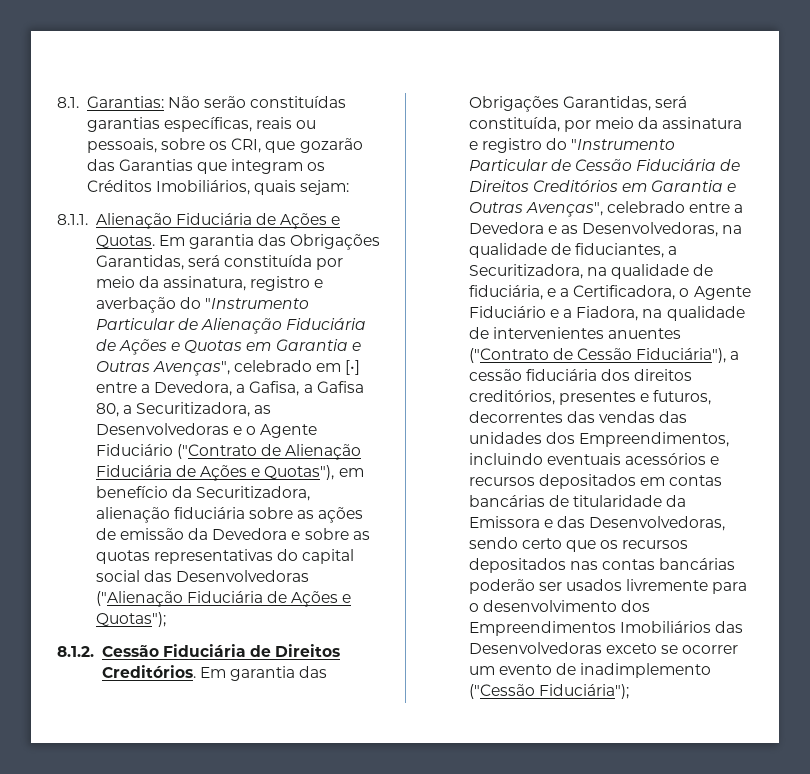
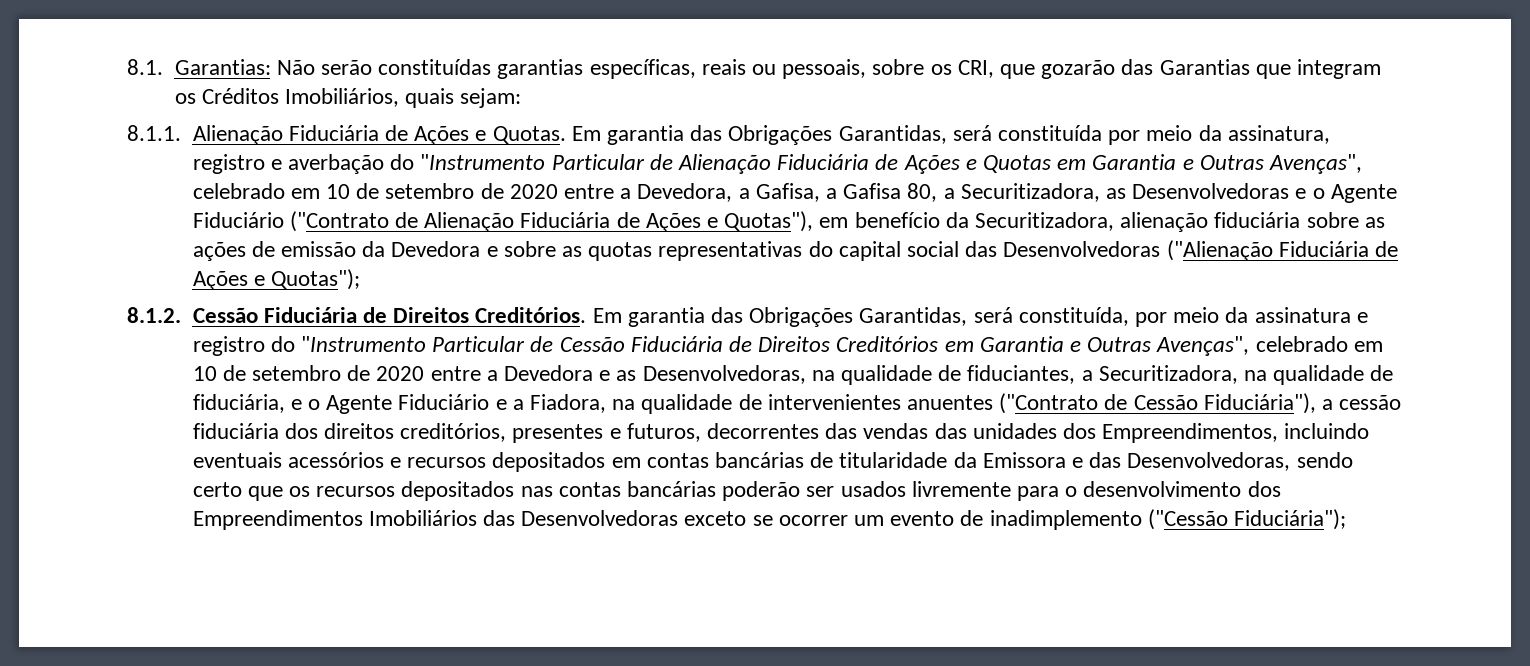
- Em garantia das Obrigações Garantidas, será constituída por meio da assinatura, registro e averbação do "Instrumento Particular de Alienação Fiduciária de Ações e Quotas em Garantia e Outras Avenças", celebrado em [•] entre a Devedora, a Gafisa, a Gafisa 80, a Securitizadora, as Desenvolvedoras e o Agente Fiduciário ("Contrato de Alienação Fiduciária de Ações e Quotas"), em benefício da Securitizadora, alienação fiduciária sobre as ações de emissão da Devedora e sobre as quotas representativas do capital social das Desenvolvedoras ("Alienação Fiduciária de Ações e Quotas");
+ Em garantia das Obrigações Garantidas, será constituída por meio da assinatura, registro e averbação do "Instrumento Particular de Alienação Fiduciária de Ações e Quotas em Garantia e Outras Avenças", celebrado em 10 de setembro de 2020 entre a Devedora, a Gafisa, a Gafisa 80, a Securitizadora, as Desenvolvedoras e o Agente Fiduciário ("Contrato de Alienação Fiduciária de Ações e Quotas"), em benefício da Securitizadora, alienação fiduciária sobre as ações de emissão da Devedora e sobre as quotas representativas do capital social das Desenvolvedoras ("Alienação Fiduciária de Ações e Quotas");
- Em garantia das Obrigações Garantidas, será constituída, por meio da assinatura e registro do "Instrumento Particular de Cessão Fiduciária de Direitos Creditórios em Garantia e Outras Avenças", celebrado entre a Devedora e as Desenvolvedoras, na qualidade de fiduciantes, a Securitizadora, na qualidade de fiduciária, e a Certificadora, o Agente Fiduciário e a Fiadora, na qualidade de intervenientes anuentes ("Contrato de Cessão Fiduciária"), a cessão fiduciária dos direitos creditórios, presentes e futuros, decorrentes das vendas das unidades dos Empreendimentos, incluindo eventuais acessórios e recursos depositados em contas bancárias de titularidade da Emissora e das Desenvolvedoras, sendo certo que os recursos depositados nas contas bancárias poderão ser usados livremente para o desenvolvimento dos Empreendimentos Imobiliários das Desenvolvedoras exceto se ocorrer um evento de inadimplemento ("Cessão Fiduciária");
+ Em garantia das Obrigações Garantidas, será constituída, por meio da assinatura e registro do "Instrumento Particular de Cessão Fiduciária de Direitos Creditórios em Garantia e Outras Avenças", celebrado em 10 de setembro de 2020 entre a Devedora e as Desenvolvedoras, na qualidade de fiduciantes, a Securitizadora, na qualidade de fiduciária, e o Agente Fiduciário e a Fiadora, na qualidade de intervenientes anuentes ("Contrato de Cessão Fiduciária"), a cessão fiduciária dos direitos creditórios, presentes e futuros, decorrentes das vendas das unidades dos Empreendimentos, incluindo eventuais acessórios e recursos depositados em contas bancárias de titularidade da Emissora e das Desenvolvedoras, sendo certo que os recursos depositados nas contas bancárias poderão ser usados livremente para o desenvolvimento dos Empreendimentos Imobiliários das Desenvolvedoras exceto se ocorrer um evento de inadimplemento ("Cessão Fiduciária");

